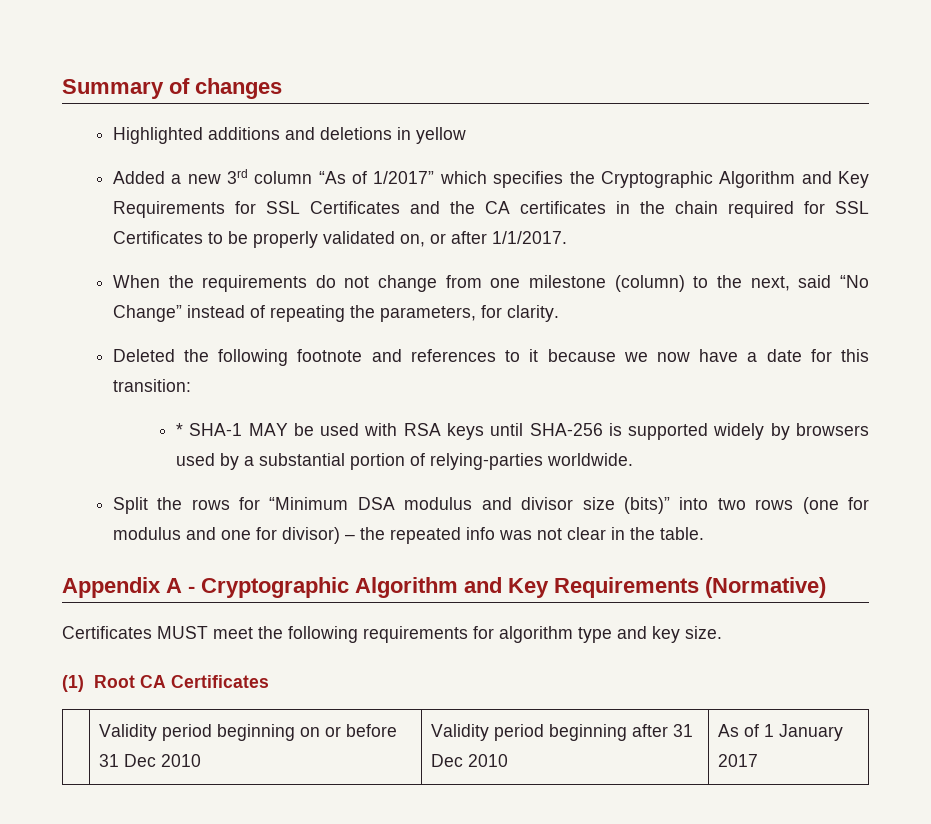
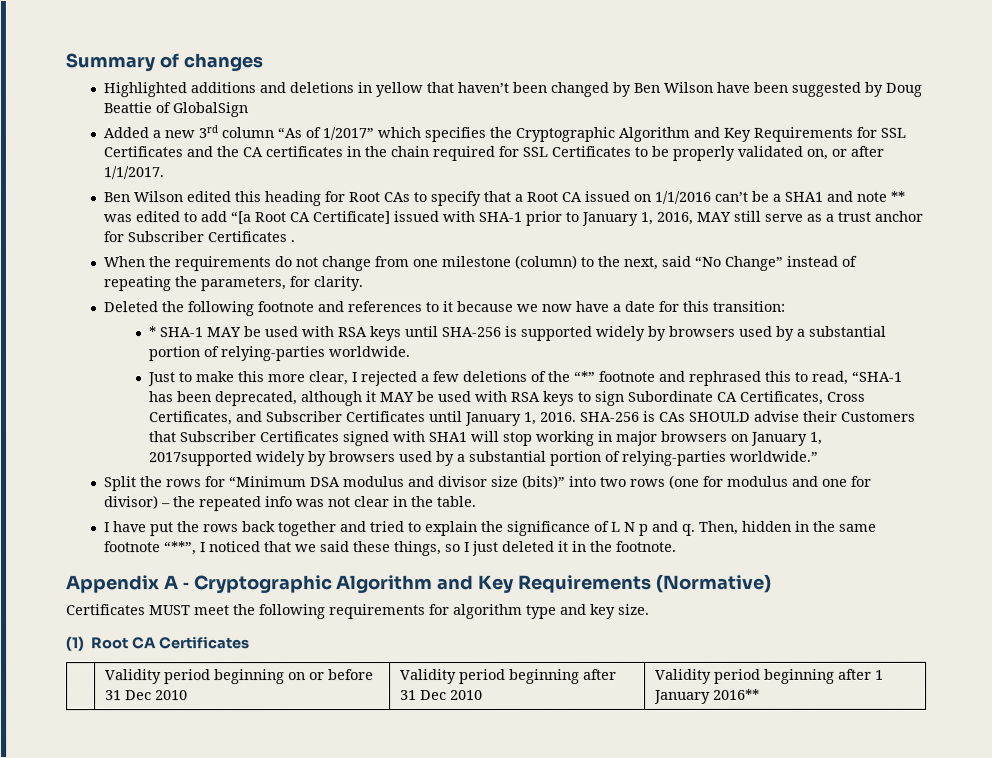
- Highlighted additions and deletions in yellow
+ Highlighted additions and deletions in yellow that haven’t been changed by Ben Wilson have been suggested by Doug Beattie of GlobalSign
+ Ben Wilson edited this heading for Root CAs to specify that a Root CA issued on 1/1/2016 can’t be a SHA1 and note ** was edited to add “[a Root CA Certificate] issued with SHA-1 prior to January 1, 2016, MAY still serve as a trust anchor for Subscriber Certificates .
+ Just to make this more clear, I rejected a few deletions of the “*” footnote and rephrased this to read, “SHA-1 has been deprecated, although it MAY be used with RSA keys to sign Subordinate CA Certificates, Cross Certificates, and Subscriber Certificates until January 1, 2016. SHA-256 is CAs SHOULD advise their Customers that Subscriber Certificates signed with SHA1 will stop working in major browsers on January 1, 2017supported widely by browsers used by a substantial portion of relying-parties worldwide.”
+ I have put the rows back together and tried to explain the significance of L N p and q. Then, hidden in the same footnote “**”, I noticed that we said these things, so I just deleted it in the footnote.
- | Validity period beginning on or before 31 Dec 2010 | Validity period beginning after 31 Dec 2010 | As of 1 January 2017
+ | Validity period beginning on or before 31 Dec 2010 | Validity period beginning after 31 Dec 2010 | Validity period beginning after 1 January 2016**

